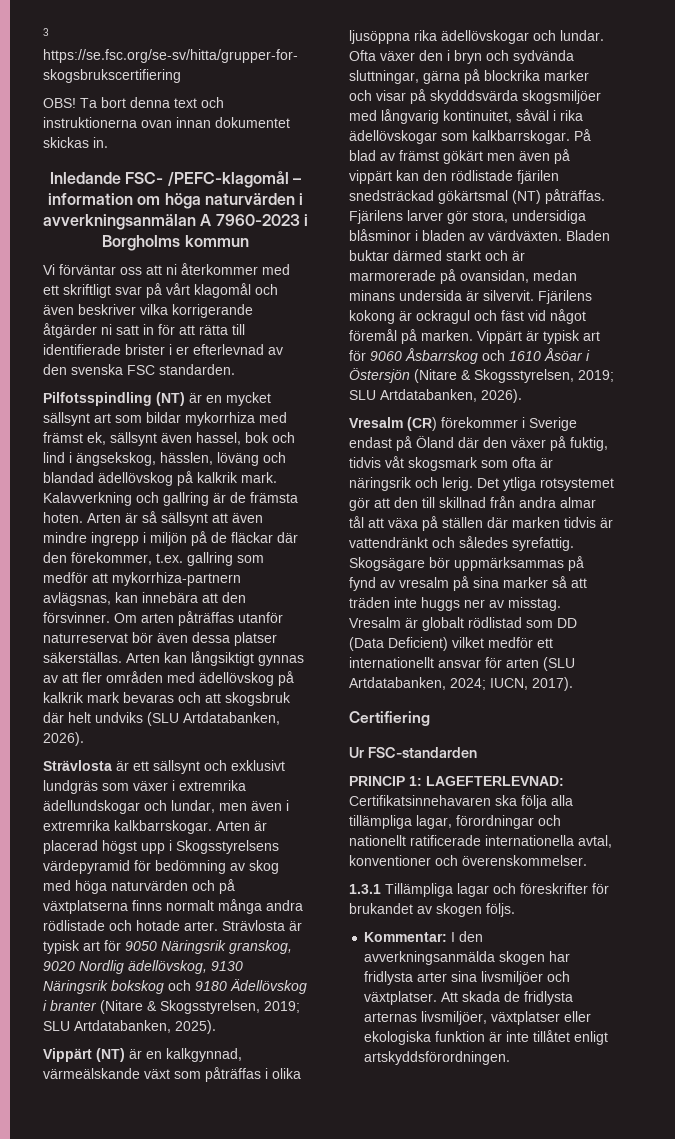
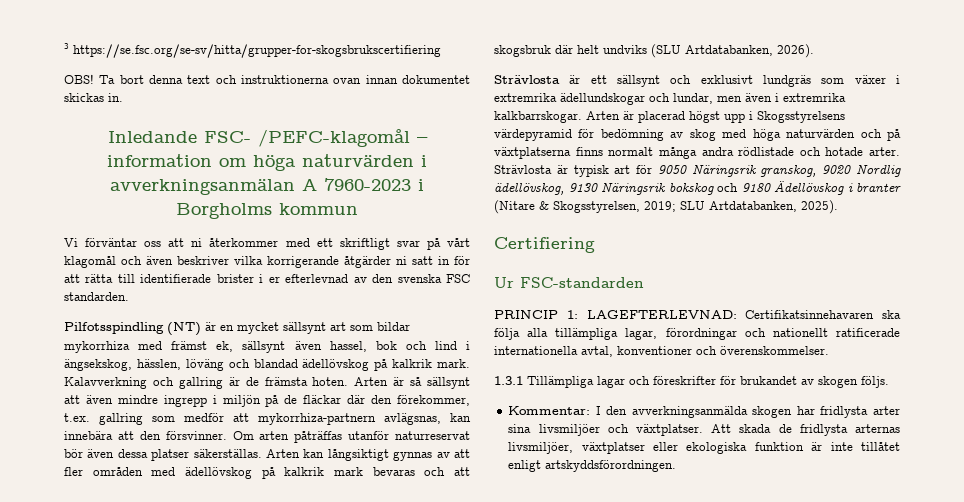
- Vippärt (NT) är en kalkgynnad, värmeälskande växt som påträffas i olika ljusöppna rika ädellövskogar och lundar. Ofta växer den i bryn och sydvända sluttningar, gärna på blockrika marker och visar på skydddsvärda skogsmiljöer med långvarig kontinuitet, såväl i rika ädellövskogar som kalkbarrskogar. På blad av främst gökärt men även på vippärt kan den rödlistade fjärilen snedsträckad gökärtsmal (NT) påträffas. Fjärilens larver gör stora, undersidiga blåsminor i bladen av värdväxten. Bladen buktar därmed starkt och är marmorerade på ovansidan, medan minans undersida är silvervit. Fjärilens kokong är ockragul och fäst vid något föremål på marken. Vippärt är typisk art för 9060 Åsbarrskog och 1610 Åsöar i Östersjön (Nitare & Skogsstyrelsen, 2019; SLU Artdatabanken, 2026).
- Vresalm (CR) förekommer i Sverige endast på Öland där den växer på fuktig, tidvis våt skogsmark som ofta är näringsrik och lerig. Det ytliga rotsystemet gör att den till skillnad från andra almar tål att växa på ställen där marken tidvis är vattendränkt och således syrefattig. Skogsägare bör uppmärksammas på fynd av vresalm på sina marker så att träden inte huggs ner av misstag. Vresalm är globalt rödlistad som DD (Data Deficient) vilket medför ett internationellt ansvar för arten (SLU Artdatabanken, 2024; IUCN, 2017).

